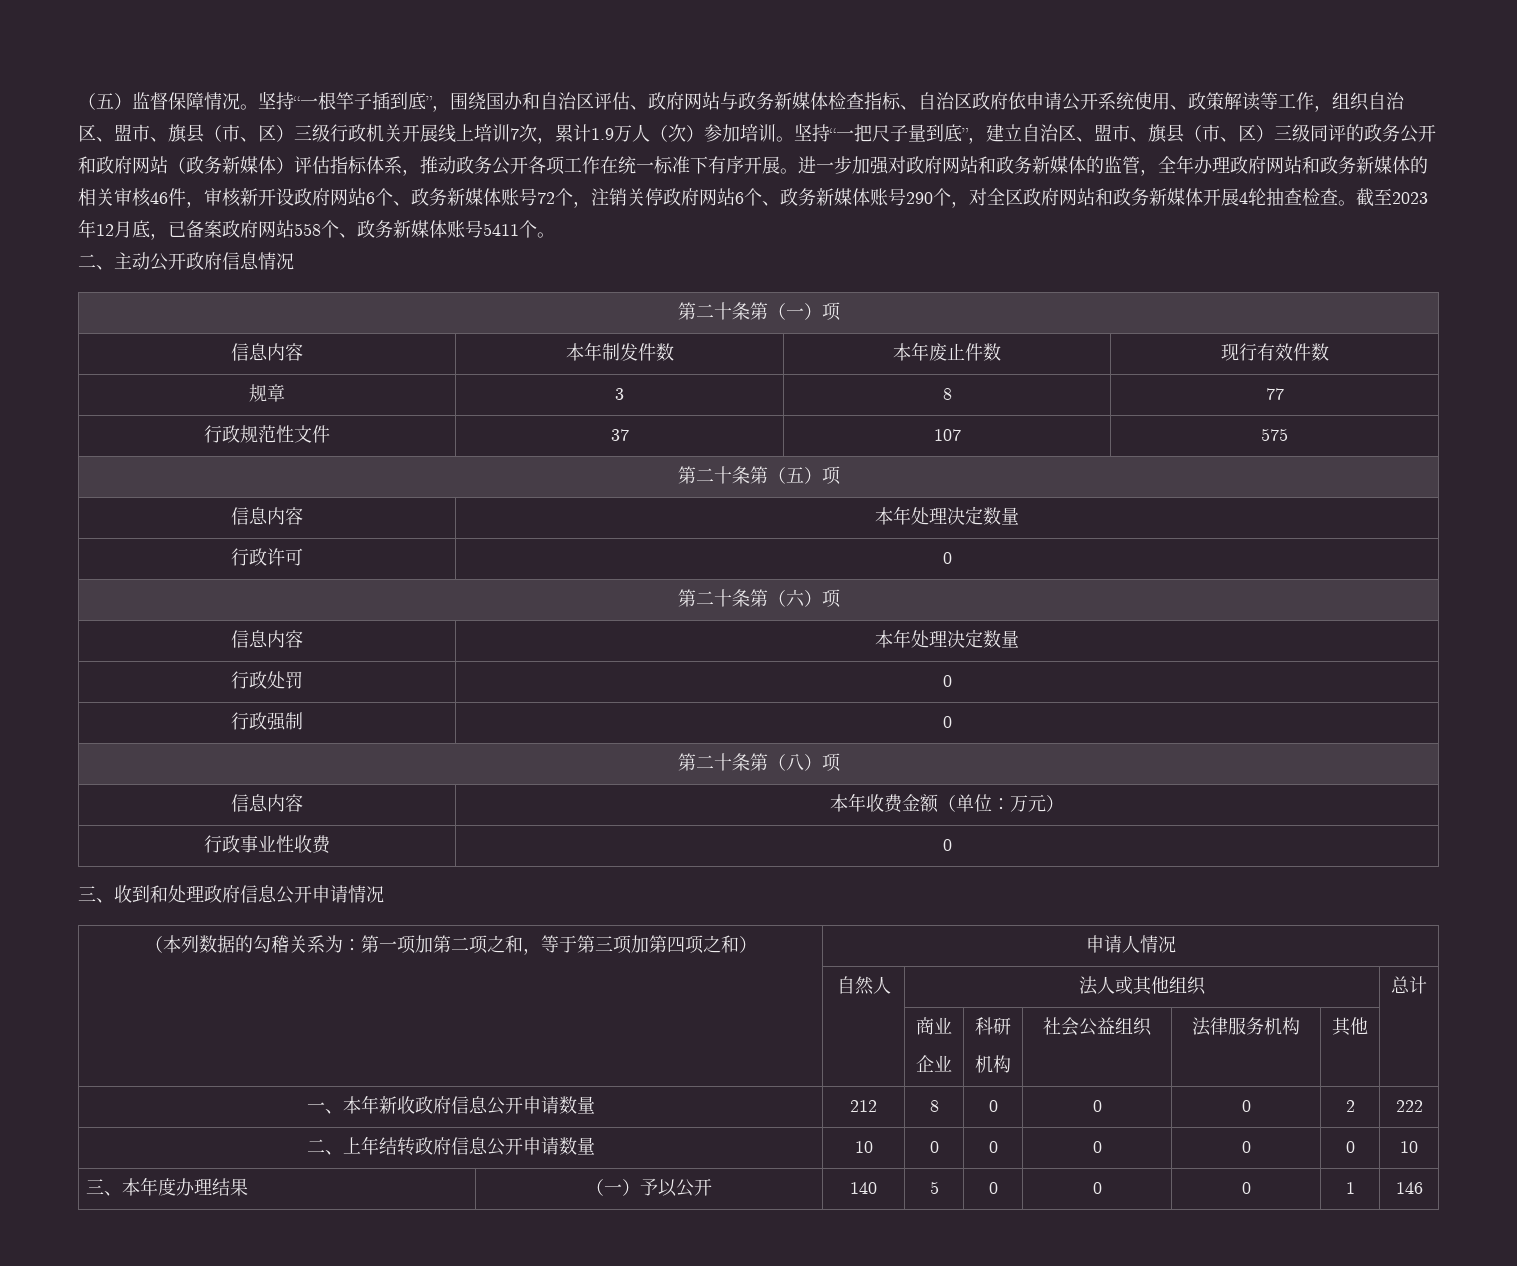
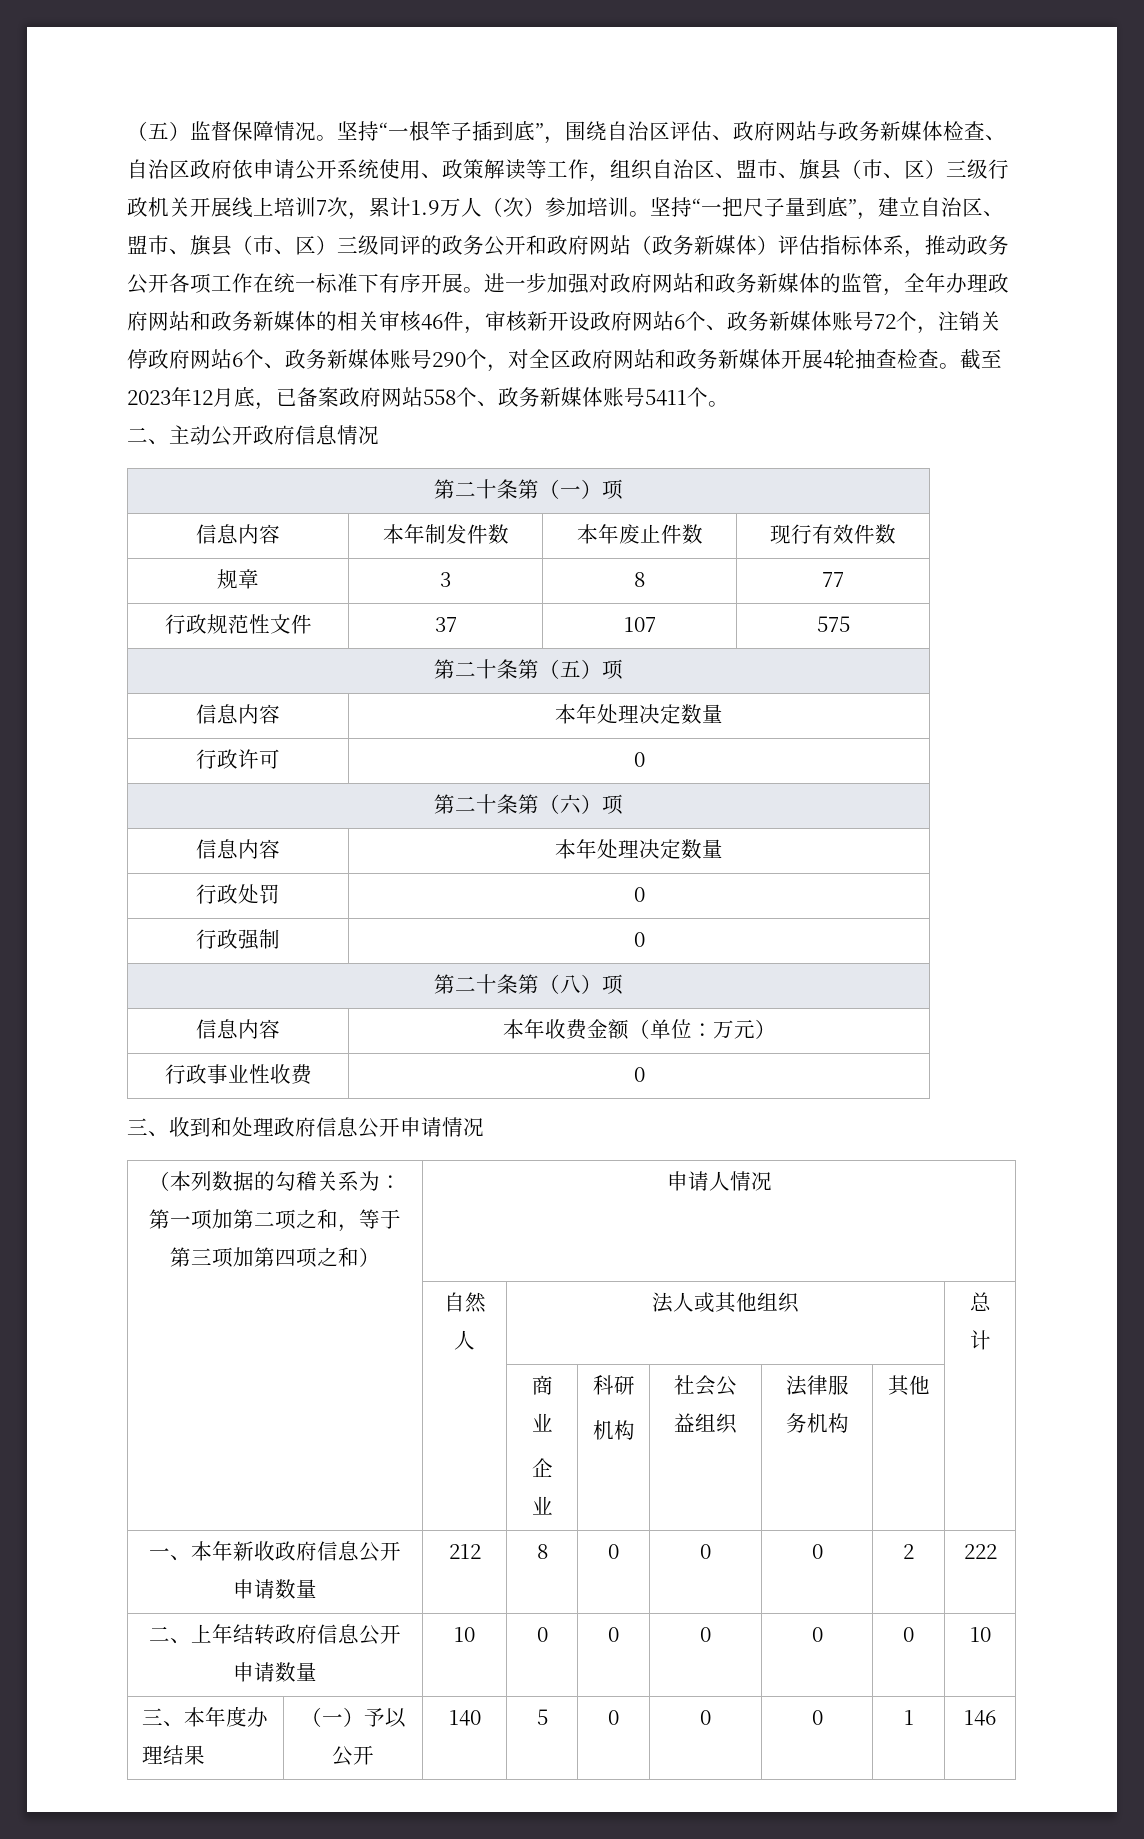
- 坚持“一根竿子插到底”，围绕国办和自治区评估、政府网站与政务新媒体检查指标、自治区政府依申请公开系统使用、政策解读等工作，组织自治区、盟市、旗县（市、区）三级行政机关开展线上培训7次，累计1.9万人（次）参加培训。
+ 坚持“一根竿子插到底”，围绕自治区评估、政府网站与政务新媒体检查、自治区政府依申请公开系统使用、政策解读等工作，组织自治区、盟市、旗县（市、区）三级行政机关开展线上培训7次，累计1.9万人（次）参加培训。

